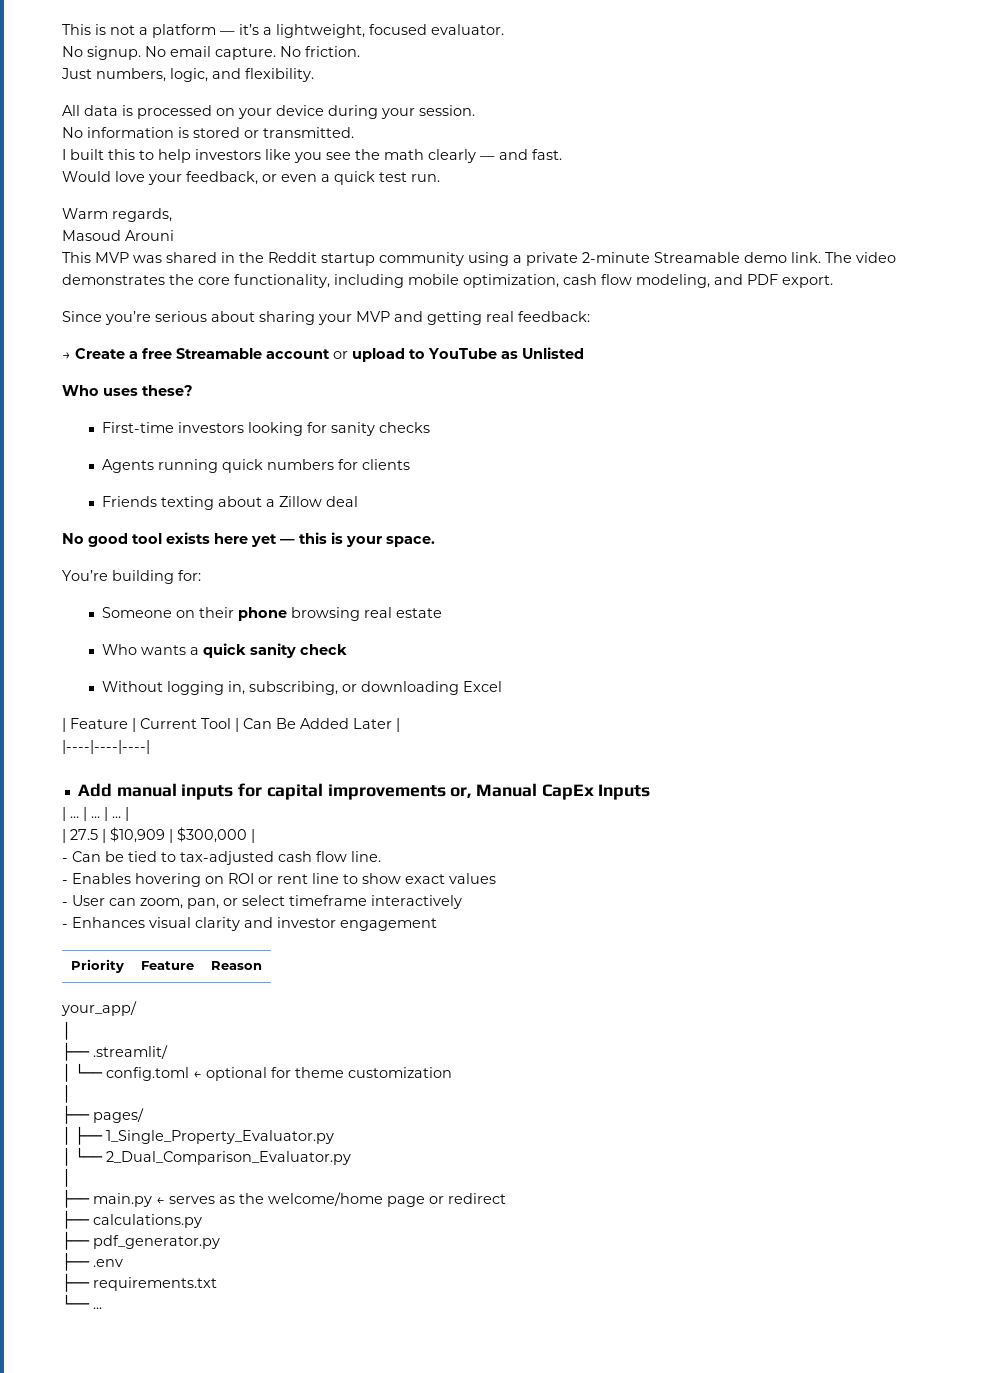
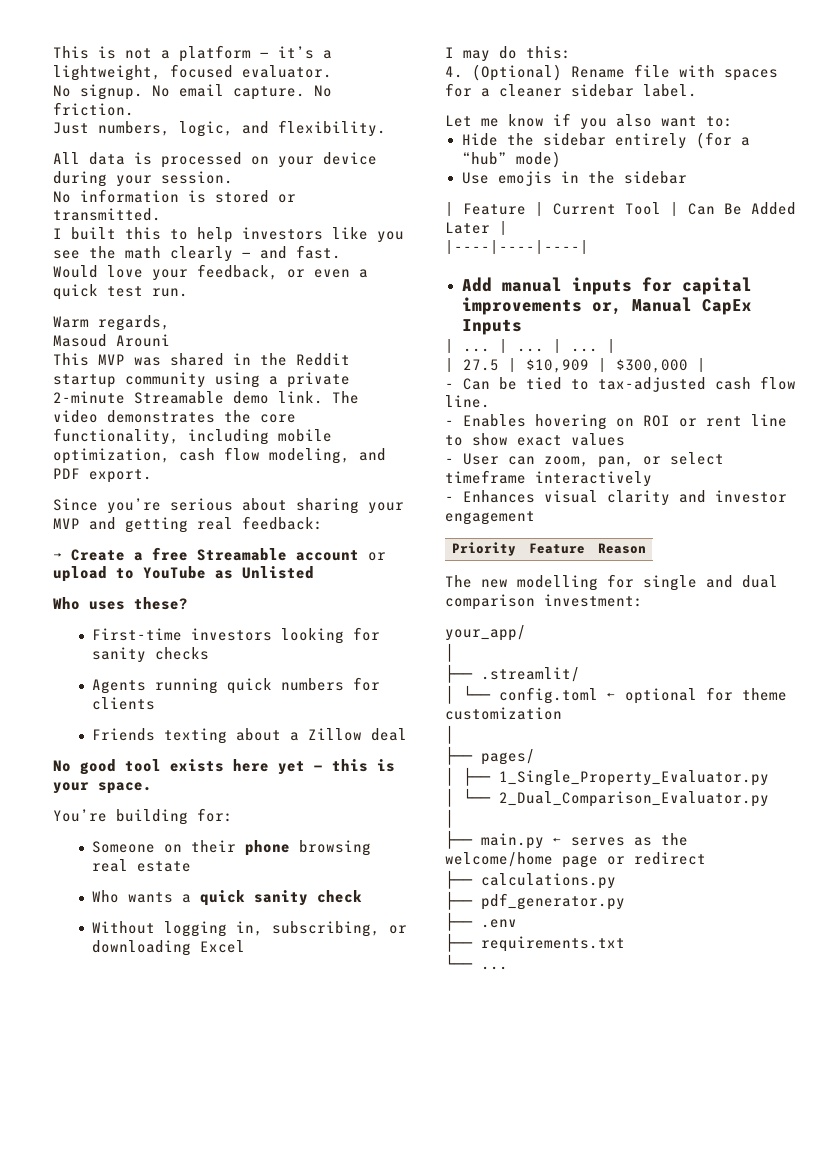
+ I may do this:
+ 4. (Optional) Rename file with spaces for a cleaner sidebar label.
+ Let me know if you also want to:
+ Hide the sidebar entirely (for a “hub” mode)
+ Use emojis in the sidebar
+ The new modelling for single and dual comparison investment:

